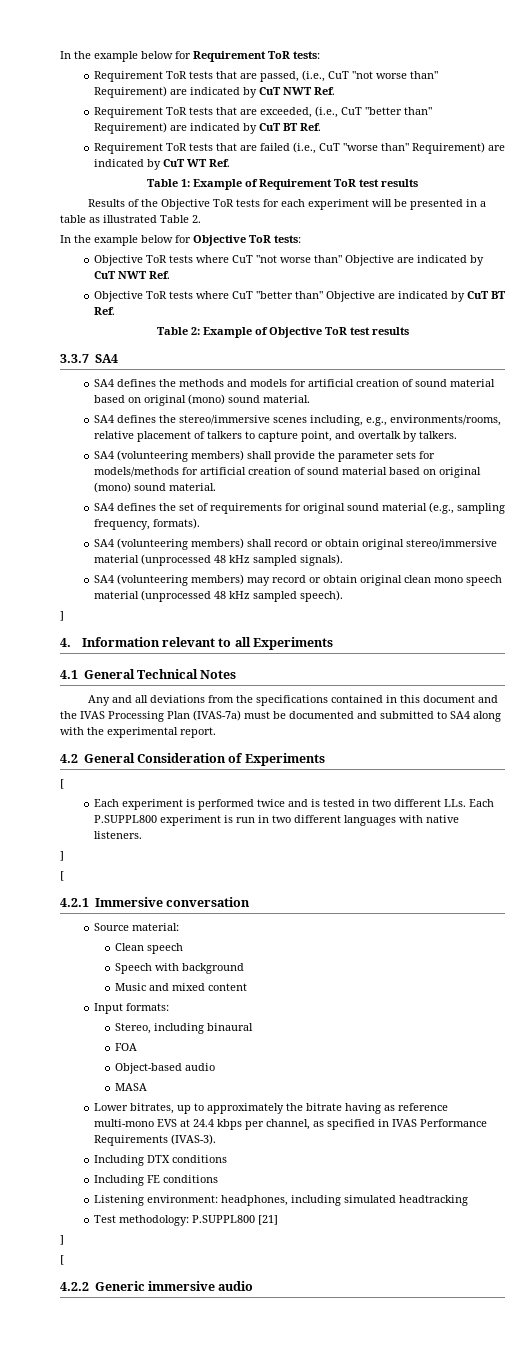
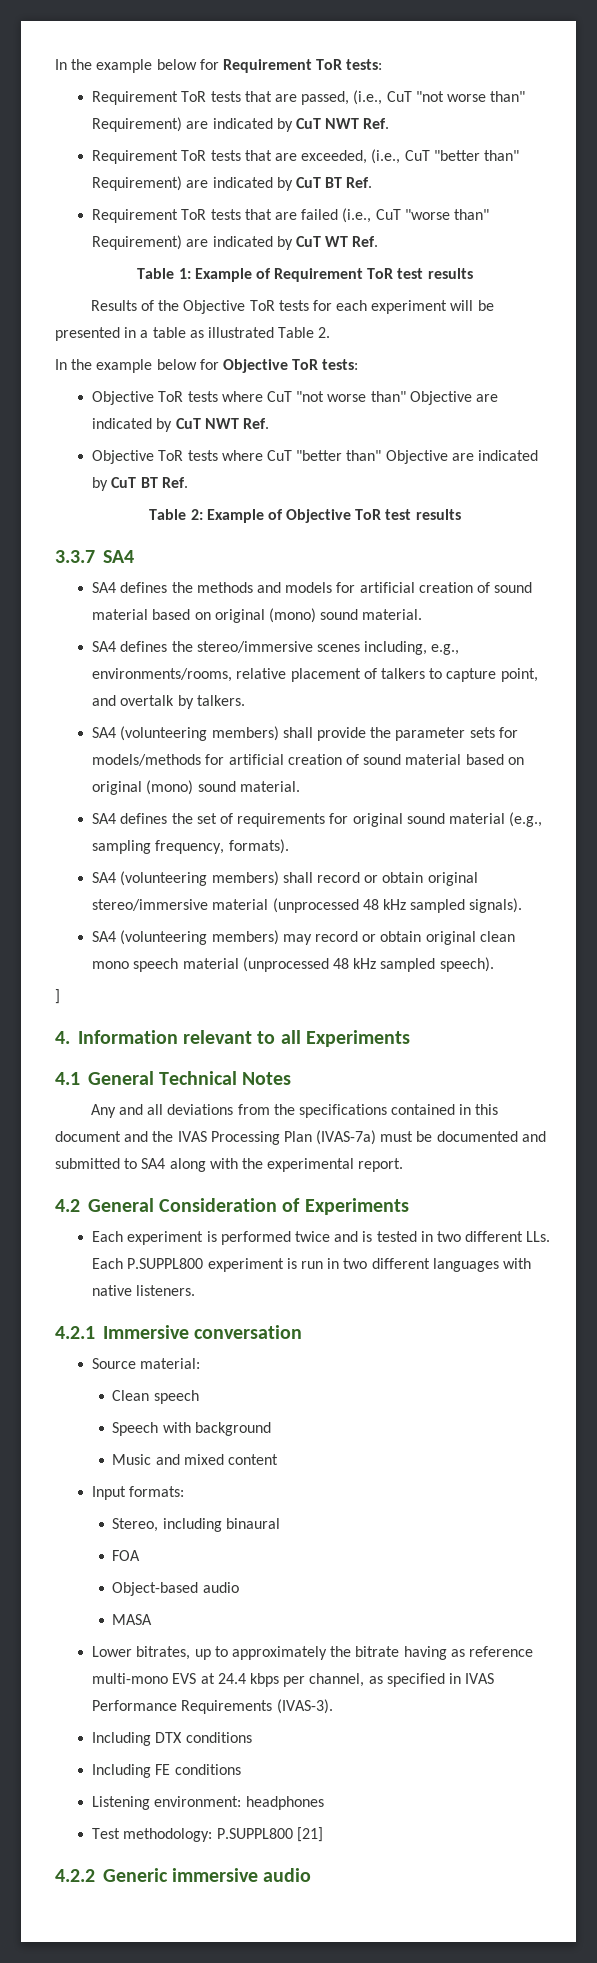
  4.2 General Consideration of Experiments
- [
  Each experiment is performed twice and is tested in two different LLs. Each P.SUPPL800 experiment is run in two different languages with native listeners.
- ]
- [
- Listening environment: headphones, including simulated headtracking
+ Listening environment: headphones
  Test methodology: P.SUPPL800 [21]
- ]
- [

